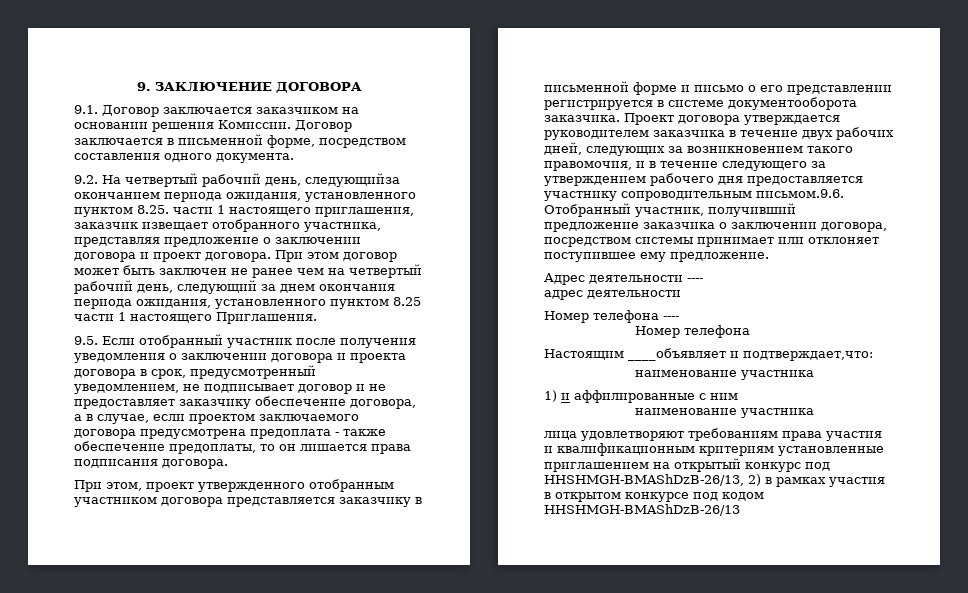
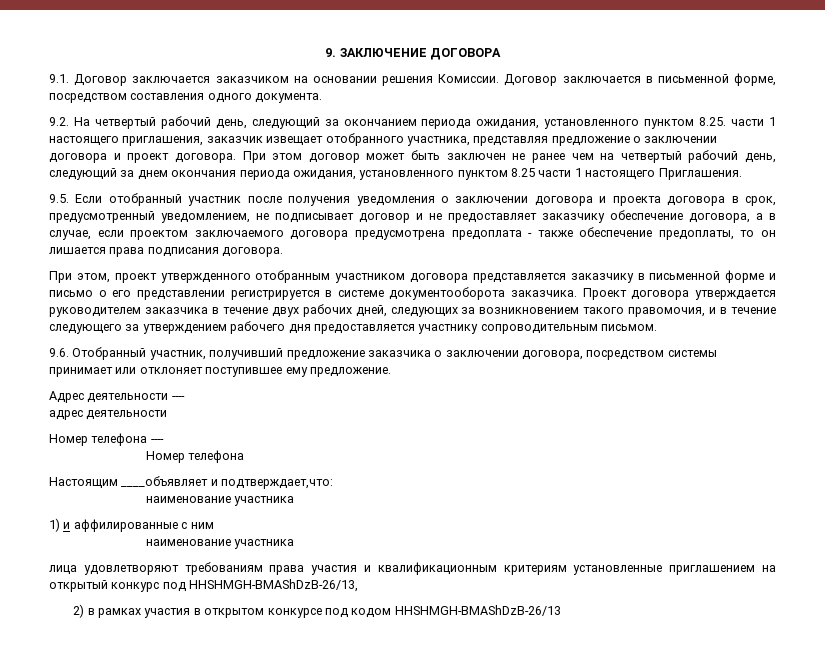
- 9.2. На четвертый рабочий день, следующийза окончанием периода ожидания, установленного пунктом 8.25. части 1 настоящего приглашения, заказчик извещает отобранного участника, представляя предложение о заключении договора и проект договора.
+ 9.2. На четвертый рабочий день, следующий за окончанием периода ожидания, установленного пунктом 8.25. части 1 настоящего приглашения, заказчик извещает отобранного участника, представляя предложение о заключении договора и проект договора.
- Проект договора утверждается руководителем заказчика в течение двух рабочих дней, следующих за возникновением такого правомочия, и в течение следующего за утверждением рабочего дня предоставляется участнику сопроводительным письмом.9.6. Отобранный участник, получивший предложение заказчика о заключении договора, посредством системы принимает или отклоняет поступившее ему предложение.
+ Проект договора утверждается руководителем заказчика в течение двух рабочих дней, следующих за возникновением такого правомочия, и в течение следующего за утверждением рабочего дня предоставляется участнику сопроводительным письмом.
+ 9.6. Отобранный участник, получивший предложение заказчика о заключении договора, посредством системы принимает или отклоняет поступившее ему предложение.
- лица удовлетворяют требованиям права участия и квалификационным критериям установленные приглашением на открытый конкурс под HHSHMGH-BMAShDzB-26/13, 2) в рамках участия в открытом конкурсе под кодом HHSHMGH-BMAShDzB-26/13
+ лица удовлетворяют требованиям права участия и квалификационным критериям установленные приглашением на открытый конкурс под HHSHMGH-BMAShDzB-26/13,
+ 2) в рамках участия в открытом конкурсе под кодом HHSHMGH-BMAShDzB-26/13

